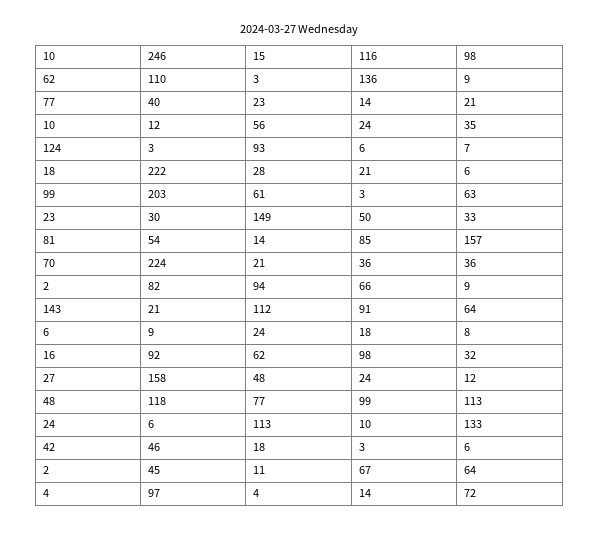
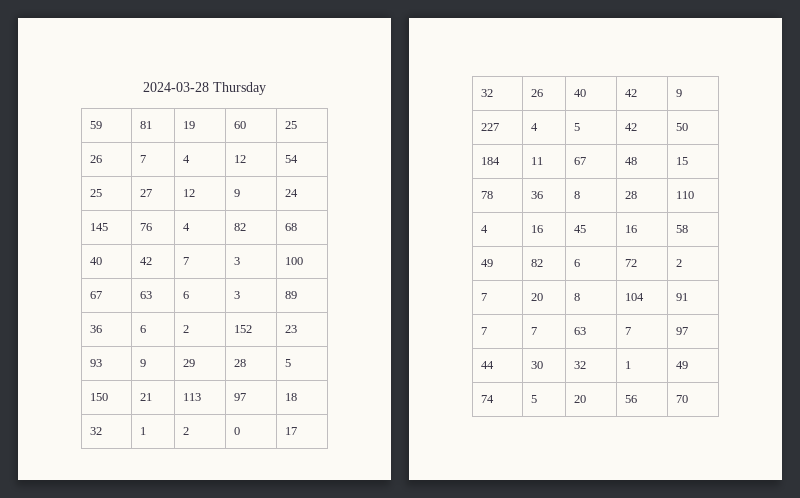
- 2024-03-27 Wednesday
- 10 | 246 | 15 | 116 | 98
- 62 | 110 | 3 | 136 | 9
- 77 | 40 | 23 | 14 | 21
- 10 | 12 | 56 | 24 | 35
- 124 | 3 | 93 | 6 | 7
- 18 | 222 | 28 | 21 | 6
- 99 | 203 | 61 | 3 | 63
- 23 | 30 | 149 | 50 | 33
- 81 | 54 | 14 | 85 | 157
- 70 | 224 | 21 | 36 | 36
- 2 | 82 | 94 | 66 | 9
- 143 | 21 | 112 | 91 | 64
- 6 | 9 | 24 | 18 | 8
- 16 | 92 | 62 | 98 | 32
- 27 | 158 | 48 | 24 | 12
- 48 | 118 | 77 | 99 | 113
- 24 | 6 | 113 | 10 | 133
- 42 | 46 | 18 | 3 | 6
- 2 | 45 | 11 | 67 | 64
- 4 | 97 | 4 | 14 | 72
+ 2024-03-28 Thursday
+ 59 | 81 | 19 | 60 | 25
+ 26 | 7 | 4 | 12 | 54
+ 25 | 27 | 12 | 9 | 24
+ 145 | 76 | 4 | 82 | 68
+ 40 | 42 | 7 | 3 | 100
+ 67 | 63 | 6 | 3 | 89
+ 36 | 6 | 2 | 152 | 23
+ 93 | 9 | 29 | 28 | 5
+ 150 | 21 | 113 | 97 | 18
+ 32 | 1 | 2 | 0 | 17
+ 32 | 26 | 40 | 42 | 9
+ 227 | 4 | 5 | 42 | 50
+ 184 | 11 | 67 | 48 | 15
+ 78 | 36 | 8 | 28 | 110
+ 4 | 16 | 45 | 16 | 58
+ 49 | 82 | 6 | 72 | 2
+ 7 | 20 | 8 | 104 | 91
+ 7 | 7 | 63 | 7 | 97
+ 44 | 30 | 32 | 1 | 49
+ 74 | 5 | 20 | 56 | 70

